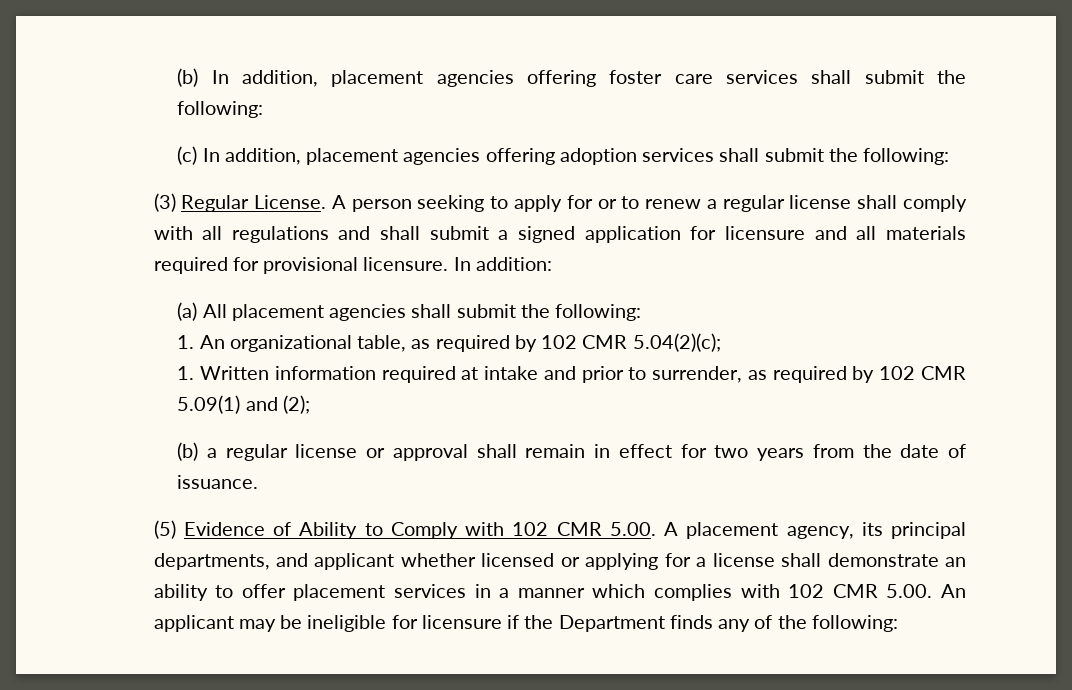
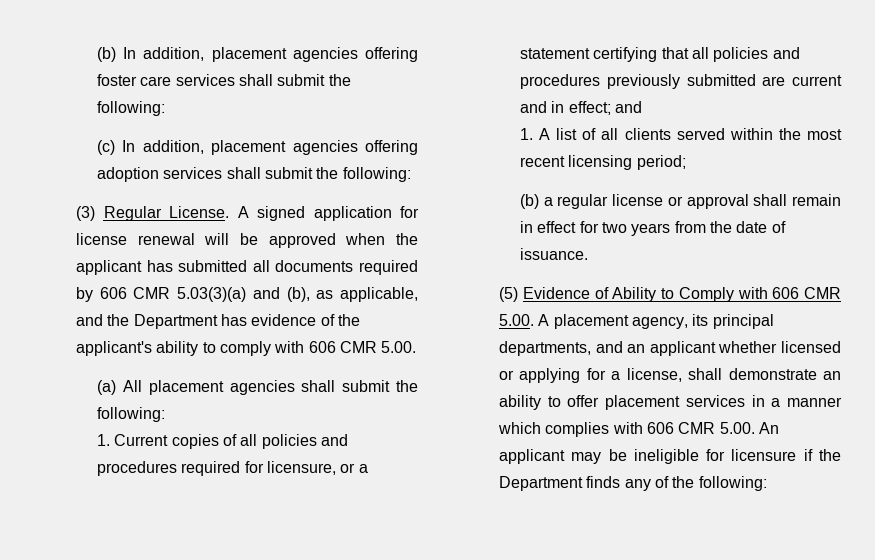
- A person seeking to apply for or to renew a regular license shall comply with all regulations and shall submit a signed application for licensure and all materials required for provisional licensure. In addition:
+ A signed application for license renewal will be approved when the applicant has submitted all documents required by 606 CMR 5.03(3)(a) and (b), as applicable, and the Department has evidence of the applicant's ability to comply with 606 CMR 5.00.
- 1. An organizational table, as required by 102 CMR 5.04(2)(c);
- 1. Written information required at intake and prior to surrender, as required by 102 CMR 5.09(1) and (2);
+ 1. Current copies of all policies and procedures required for licensure, or a statement certifying that all policies and procedures previously submitted are current and in effect; and
+ 1. A list of all clients served within the most recent licensing period;
- (5) Evidence of Ability to Comply with 102 CMR 5.00. A placement agency, its principal departments, and applicant whether licensed or applying for a license shall demonstrate an ability to offer placement services in a manner which complies with 102 CMR 5.00. An applicant may be ineligible for licensure if the Department finds any of the following:
+ (5) Evidence of Ability to Comply with 606 CMR 5.00. A placement agency, its principal departments, and an applicant whether licensed or applying for a license, shall demonstrate an ability to offer placement services in a manner which complies with 606 CMR 5.00. An applicant may be ineligible for licensure if the Department finds any of the following:

